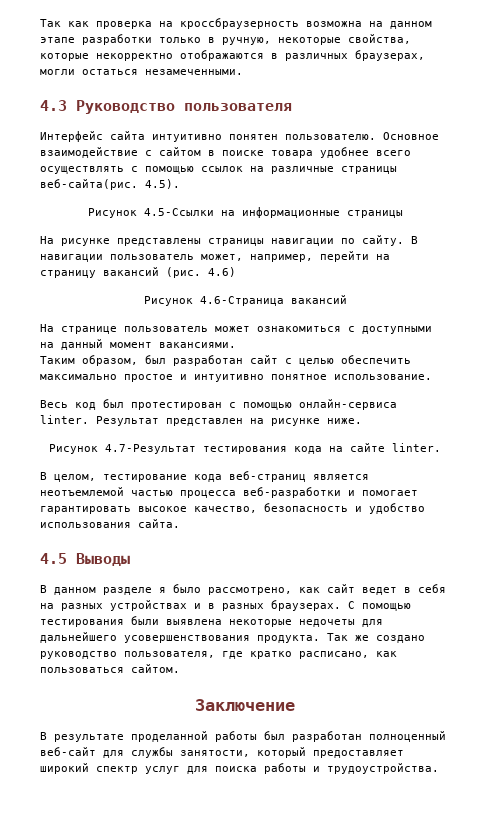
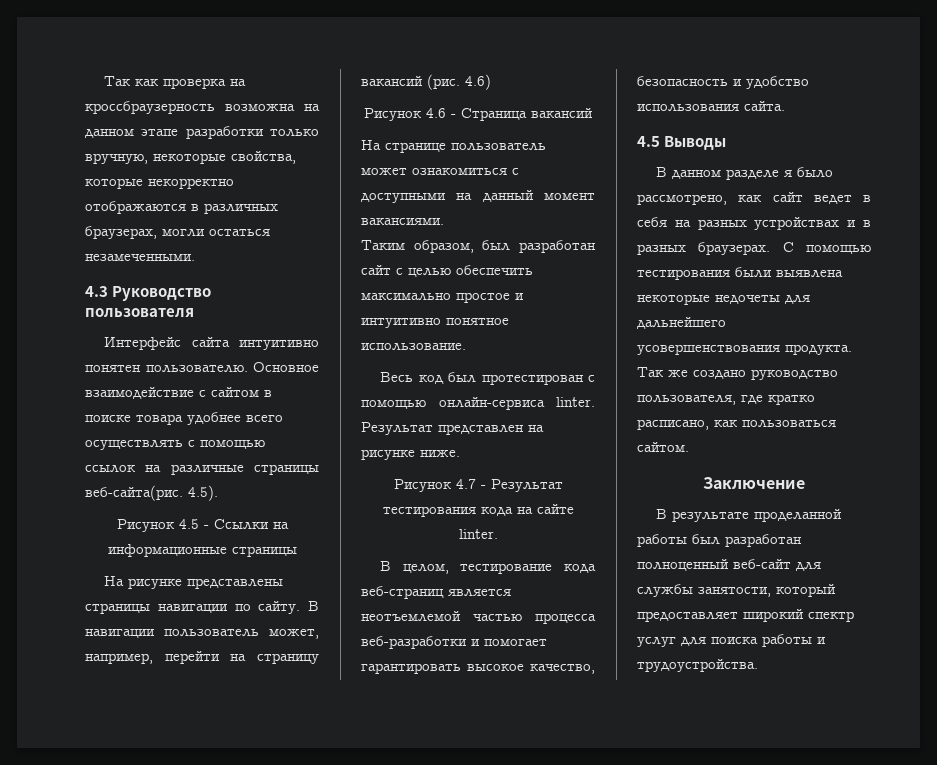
- Так как проверка на кроссбраузерность возможна на данном этапе разработки только в ручную, некоторые свойства, которые некорректно отображаются в различных браузерах, могли остаться незамеченными.
+ Так как проверка на кроссбраузерность возможна на данном этапе разработки только вручную, некоторые свойства, которые некорректно отображаются в различных браузерах, могли остаться незамеченными.
- Рисунок 4.5-Ссылки на информационные страницы
+ Рисунок 4.5 - Ссылки на информационные страницы
- Рисунок 4.6-Страница вакансий
+ Рисунок 4.6 - Страница вакансий
- Рисунок 4.7-Результат тестирования кода на сайте linter.
+ Рисунок 4.7 - Результат тестирования кода на сайте linter.

